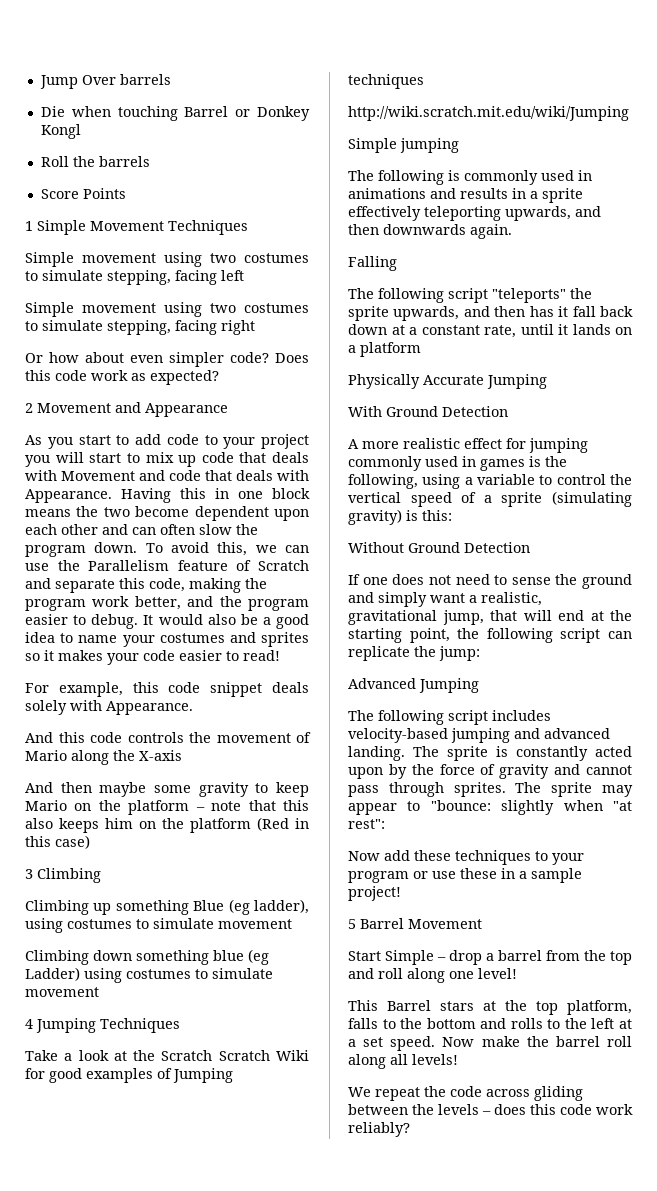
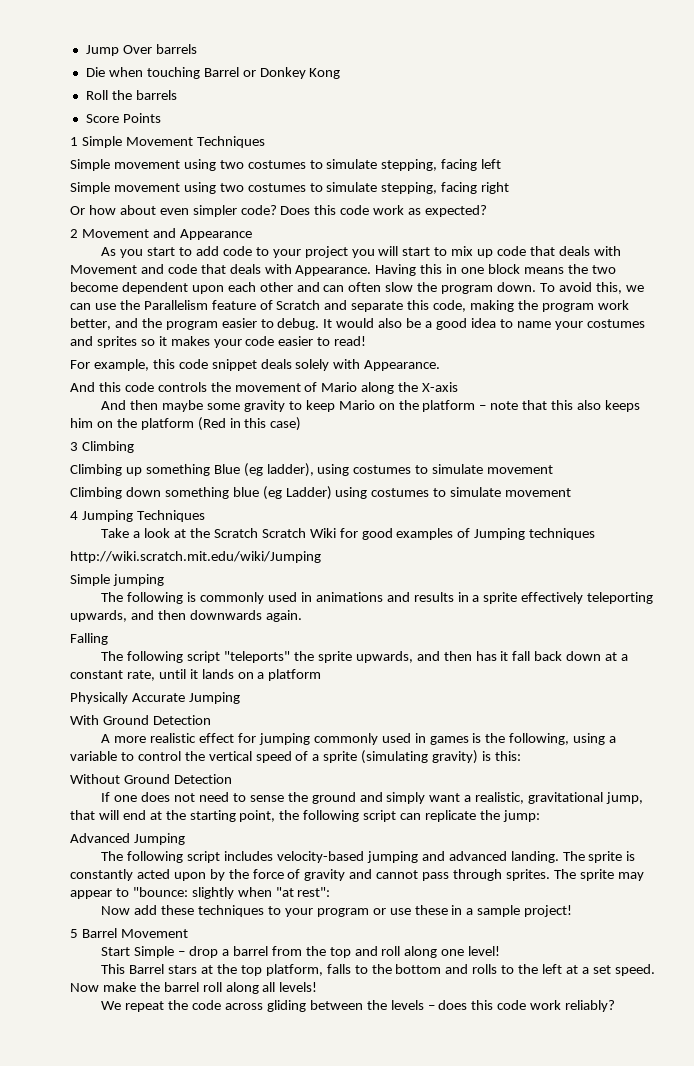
- Die when touching Barrel or Donkey Kongl
+ Die when touching Barrel or Donkey Kong

